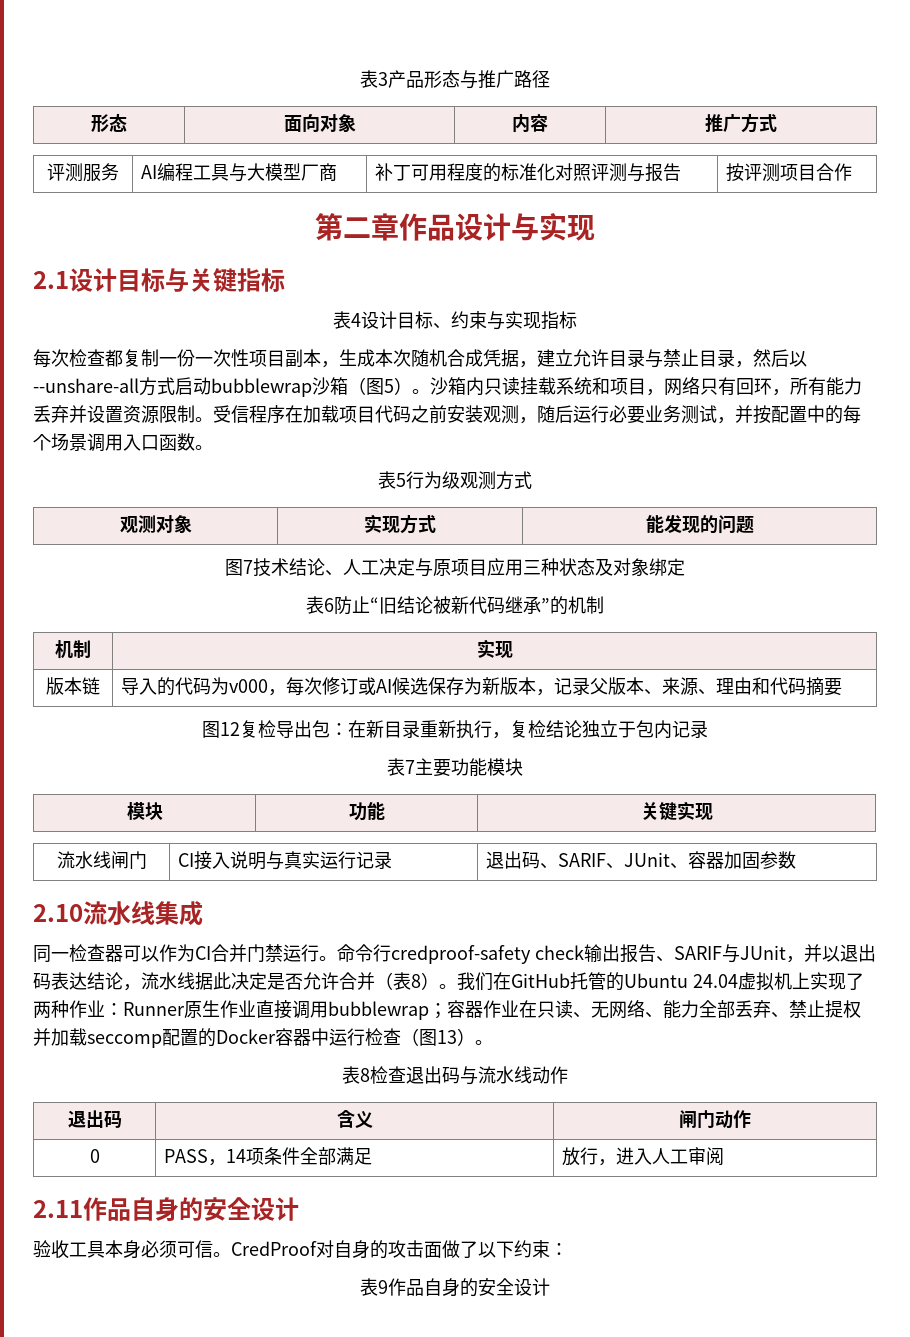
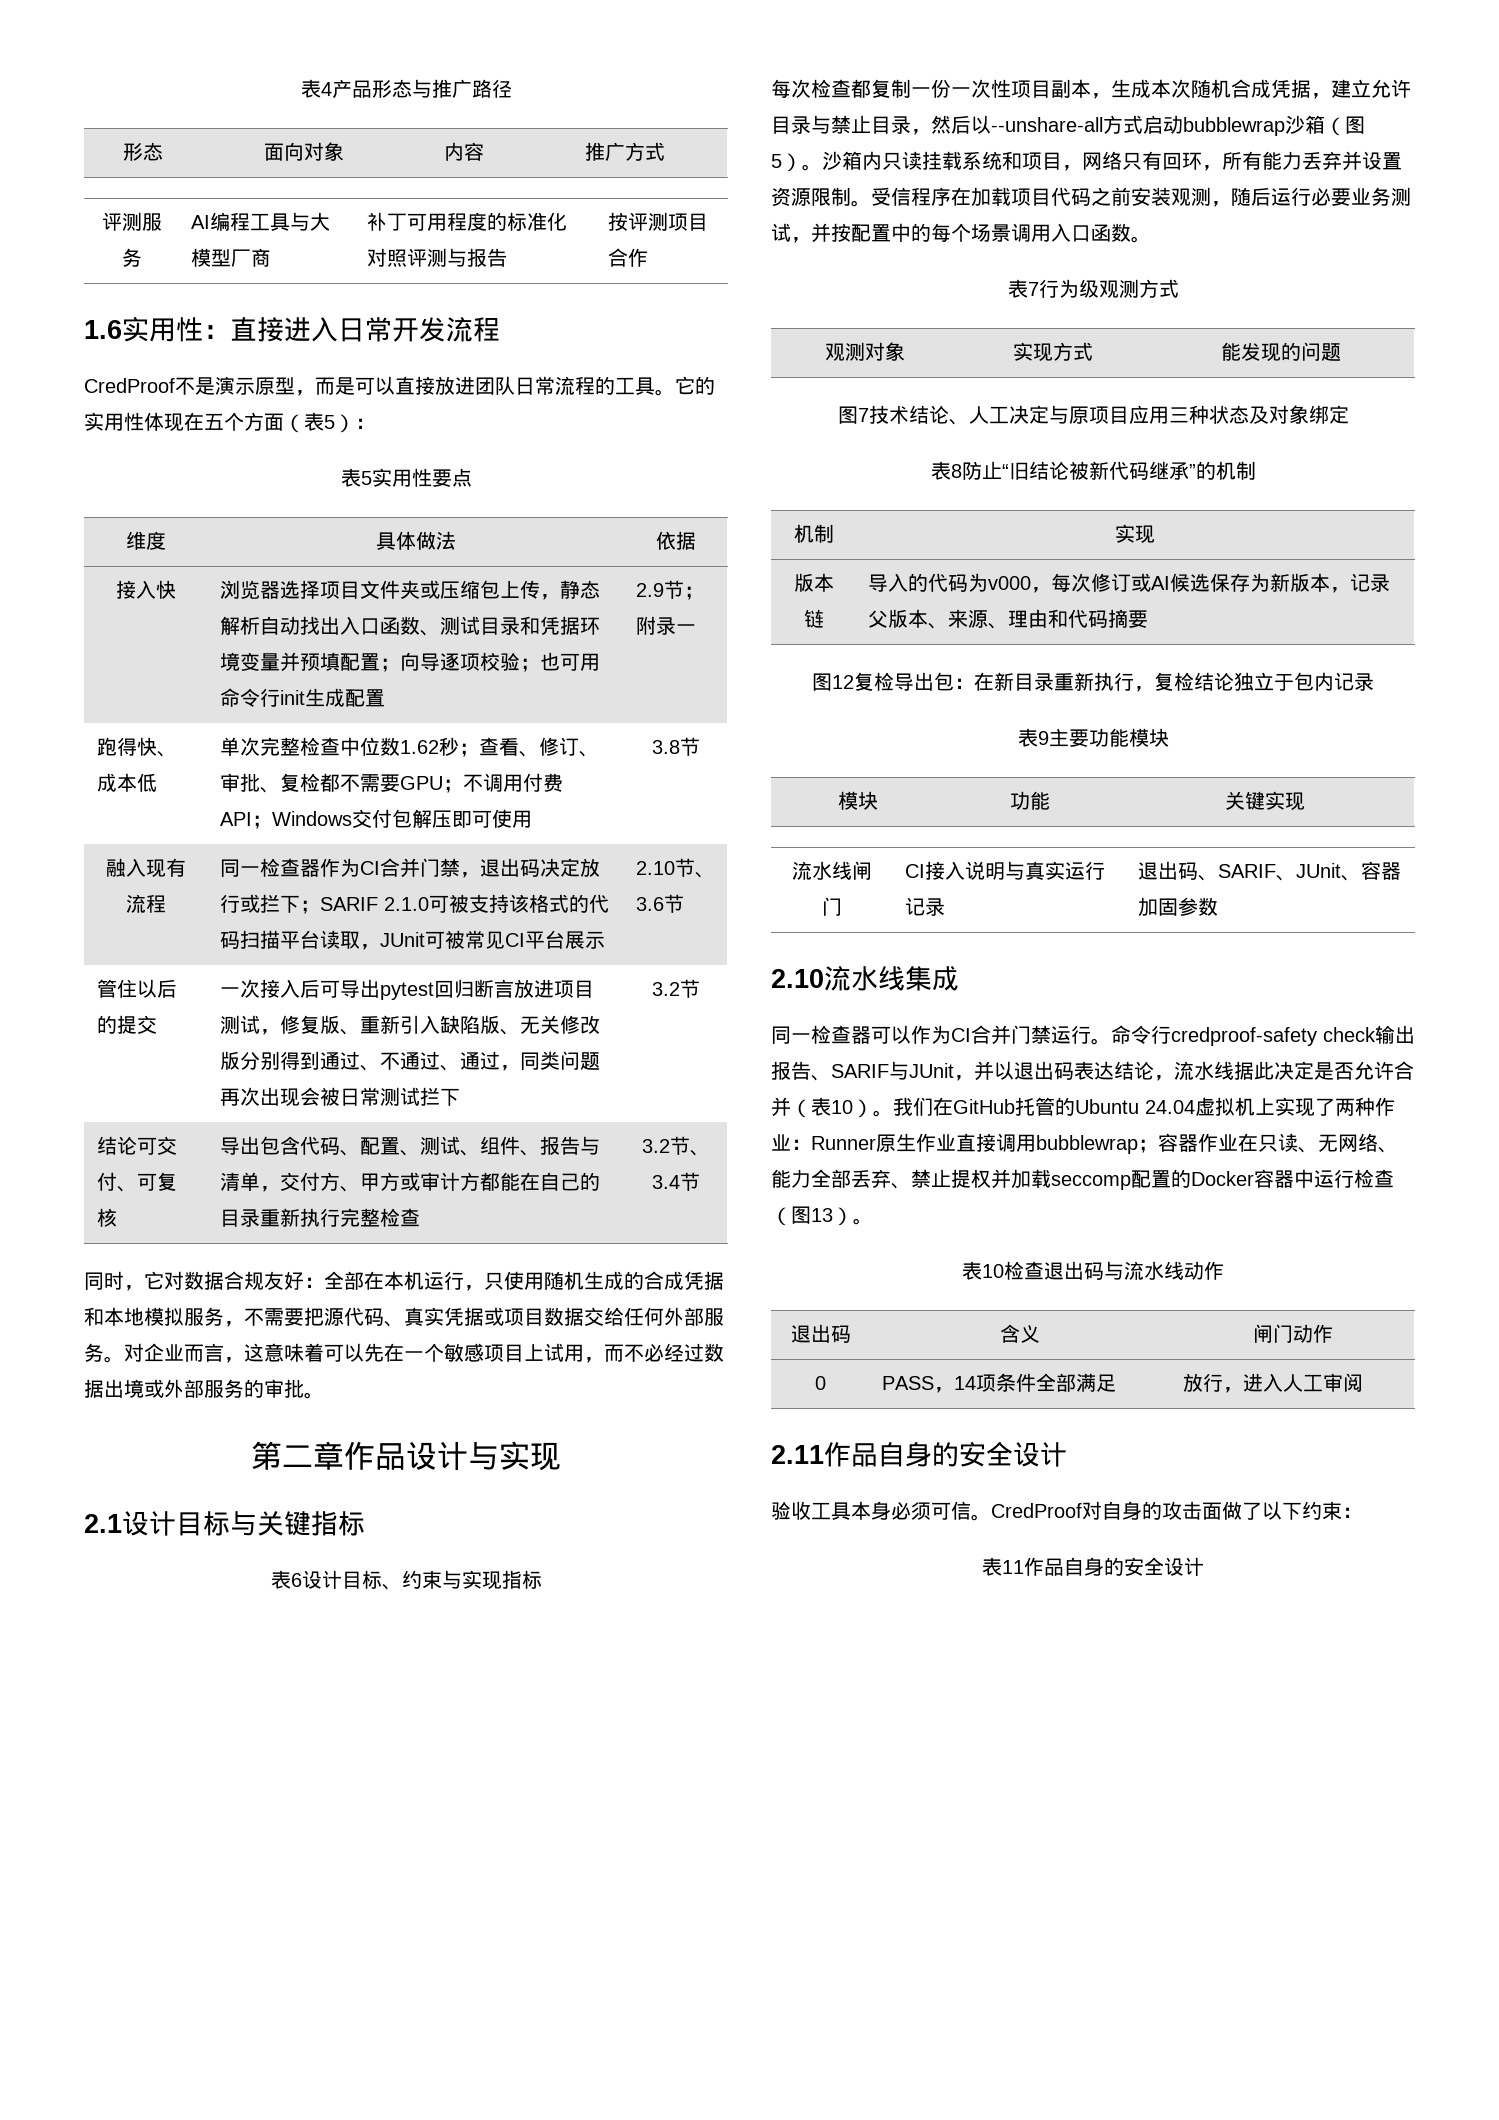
- 表3产品形态与推广路径
+ 表4产品形态与推广路径
+ 1.6实用性：直接进入日常开发流程
+ CredProof不是演示原型，而是可以直接放进团队日常流程的工具。它的实用性体现在五个方面（表5）：
+ 表5实用性要点
+ 维度 | 具体做法 | 依据
+ 接入快 | 浏览器选择项目文件夹或压缩包上传，静态解析自动找出入口函数、测试目录和凭据环境变量并预填配置；向导逐项校验；也可用命令行init生成配置 | 2.9节；附录一
+ 跑得快、成本低 | 单次完整检查中位数1.62秒；查看、修订、审批、复检都不需要GPU；不调用付费API；Windows交付包解压即可使用 | 3.8节
+ 融入现有流程 | 同一检查器作为CI合并门禁，退出码决定放行或拦下；SARIF 2.1.0可被支持该格式的代码扫描平台读取，JUnit可被常见CI平台展示 | 2.10节、3.6节
+ 管住以后的提交 | 一次接入后可导出pytest回归断言放进项目测试，修复版、重新引入缺陷版、无关修改版分别得到通过、不通过、通过，同类问题再次出现会被日常测试拦下 | 3.2节
+ 结论可交付、可复核 | 导出包含代码、配置、测试、组件、报告与清单，交付方、甲方或审计方都能在自己的目录重新执行完整检查 | 3.2节、3.4节
+ 同时，它对数据合规友好：全部在本机运行，只使用随机生成的合成凭据和本地模拟服务，不需要把源代码、真实凭据或项目数据交给任何外部服务。对企业而言，这意味着可以先在一个敏感项目上试用，而不必经过数据出境或外部服务的审批。
- 表4设计目标、约束与实现指标
+ 表6设计目标、约束与实现指标
- 表5行为级观测方式
+ 表7行为级观测方式
- 表6防止“旧结论被新代码继承”的机制
+ 表8防止“旧结论被新代码继承”的机制
- 表7主要功能模块
+ 表9主要功能模块
- 命令行credproof-safety check输出报告、SARIF与JUnit，并以退出码表达结论，流水线据此决定是否允许合并（表8）。
+ 命令行credproof-safety check输出报告、SARIF与JUnit，并以退出码表达结论，流水线据此决定是否允许合并（表10）。
- 表8检查退出码与流水线动作
+ 表10检查退出码与流水线动作
- 表9作品自身的安全设计
+ 表11作品自身的安全设计

